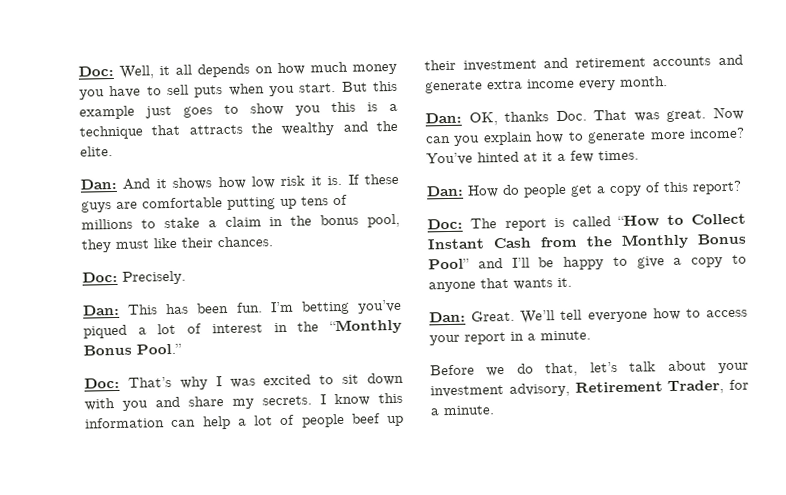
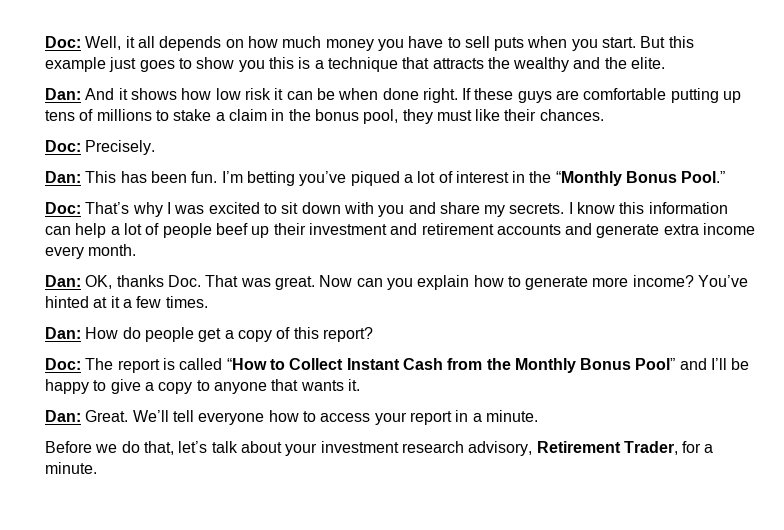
- Dan: And it shows how low risk it is.
+ Dan: And it shows how low risk it can be when done right.
- Before we do that, let’s talk about your investment advisory, Retirement Trader, for a minute.
+ Before we do that, let’s talk about your investment research advisory, Retirement Trader, for a minute.

